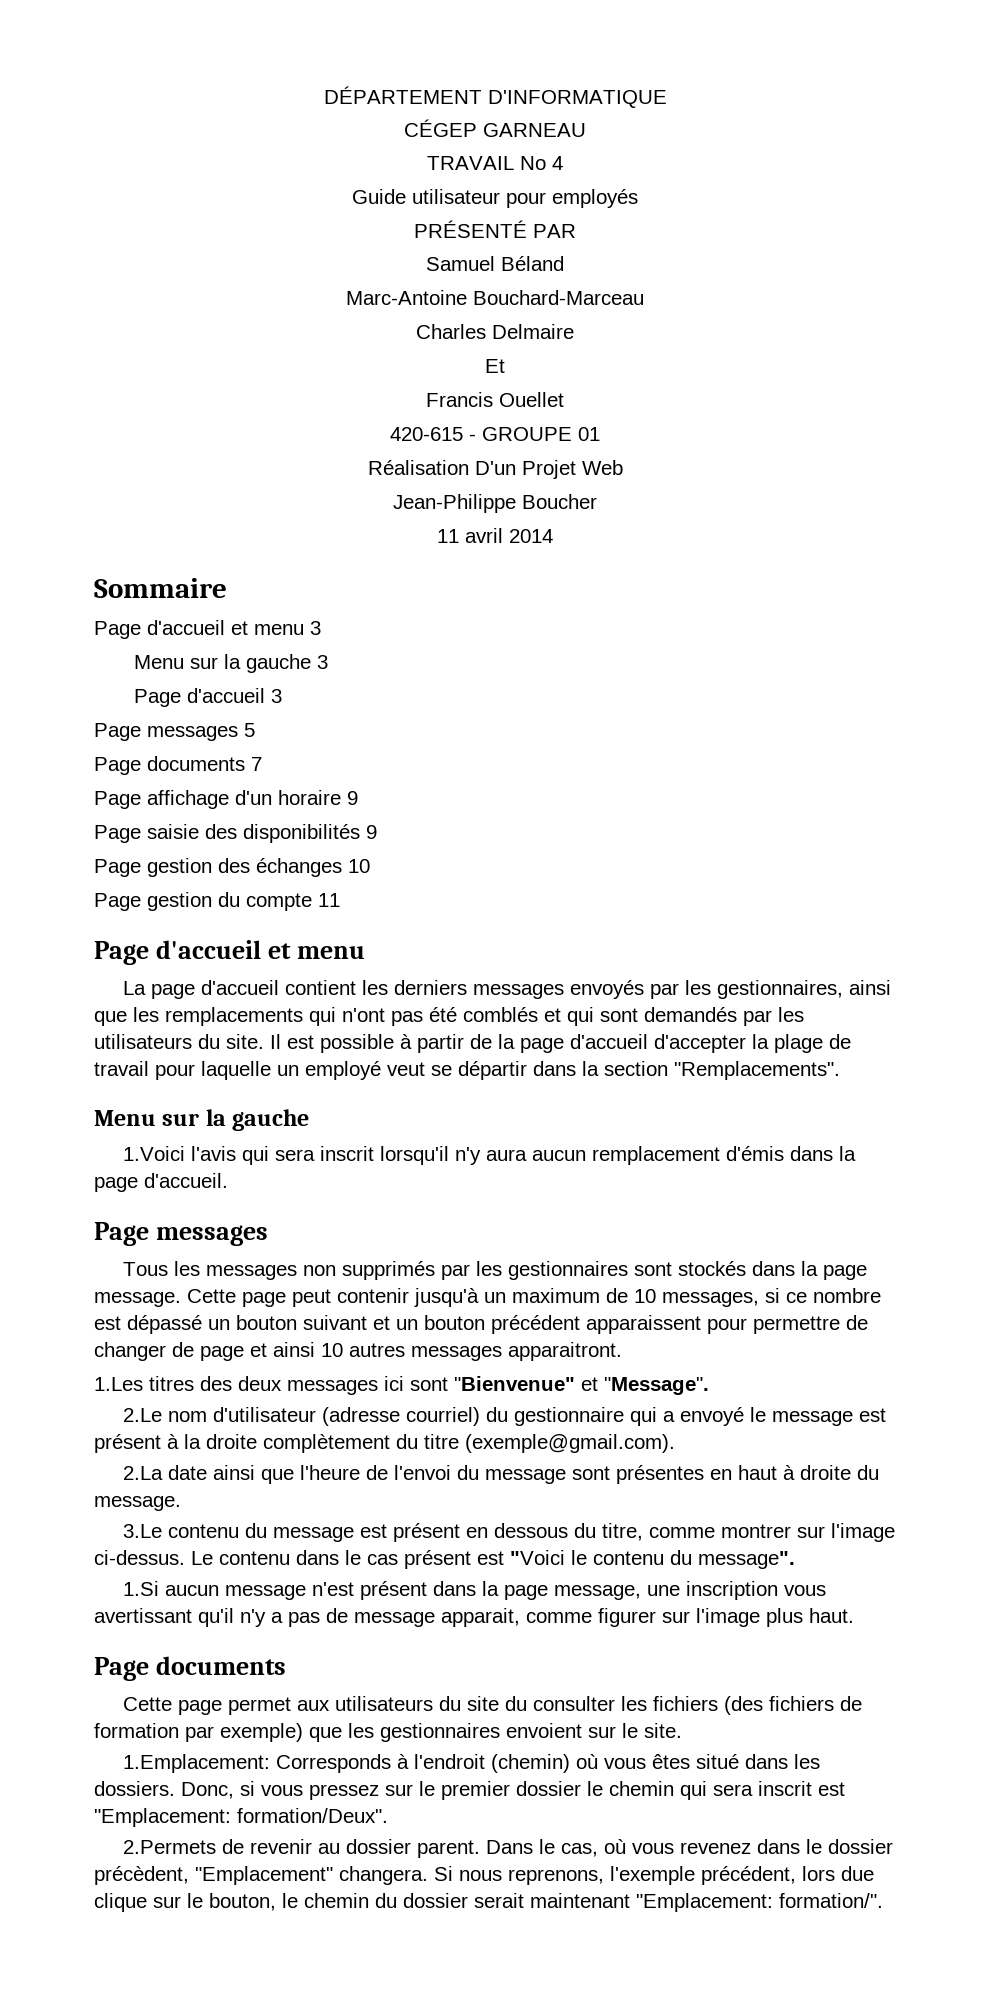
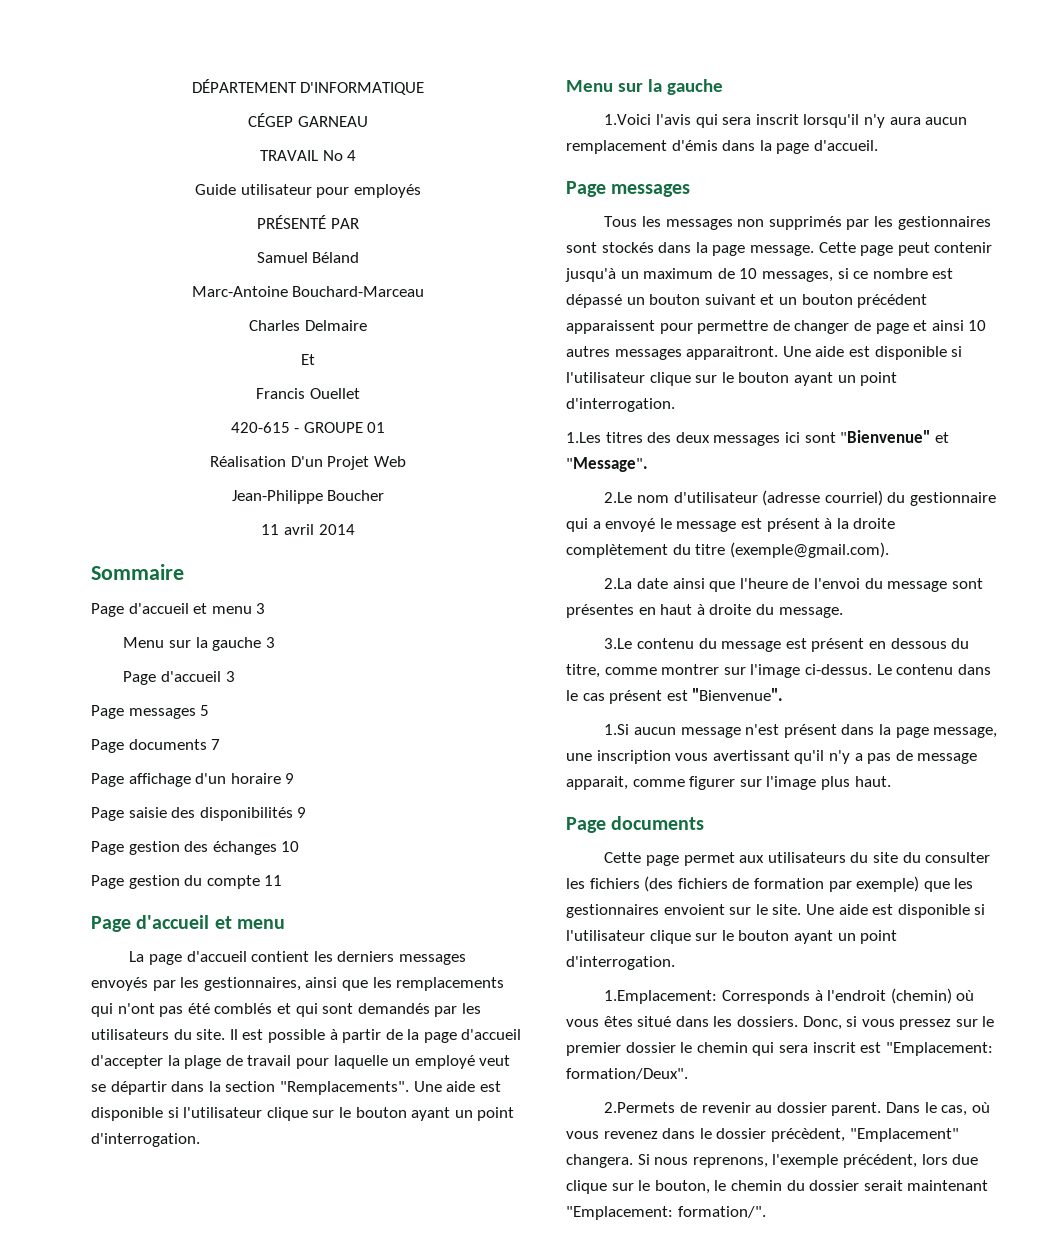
- Il est possible à partir de la page d'accueil d'accepter la plage de travail pour laquelle un employé veut se départir dans la section "Remplacements".
+ Il est possible à partir de la page d'accueil d'accepter la plage de travail pour laquelle un employé veut se départir dans la section "Remplacements". Une aide est disponible si l'utilisateur clique sur le bouton ayant un point d'interrogation.
- Cette page peut contenir jusqu'à un maximum de 10 messages, si ce nombre est dépassé un bouton suivant et un bouton précédent apparaissent pour permettre de changer de page et ainsi 10 autres messages apparaitront.
+ Cette page peut contenir jusqu'à un maximum de 10 messages, si ce nombre est dépassé un bouton suivant et un bouton précédent apparaissent pour permettre de changer de page et ainsi 10 autres messages apparaitront. Une aide est disponible si l'utilisateur clique sur le bouton ayant un point d'interrogation.
- Le contenu dans le cas présent est "Voici le contenu du message".
+ Le contenu dans le cas présent est "Bienvenue".
- Cette page permet aux utilisateurs du site du consulter les fichiers (des fichiers de formation par exemple) que les gestionnaires envoient sur le site.
+ Cette page permet aux utilisateurs du site du consulter les fichiers (des fichiers de formation par exemple) que les gestionnaires envoient sur le site. Une aide est disponible si l'utilisateur clique sur le bouton ayant un point d'interrogation.

